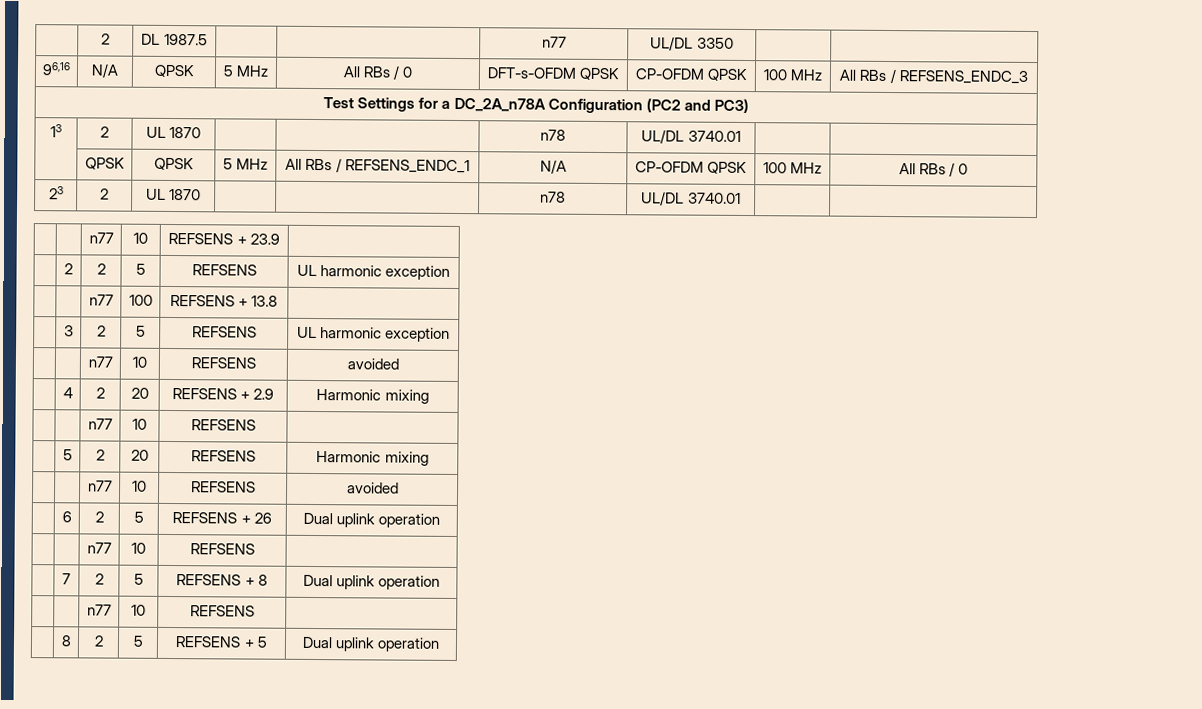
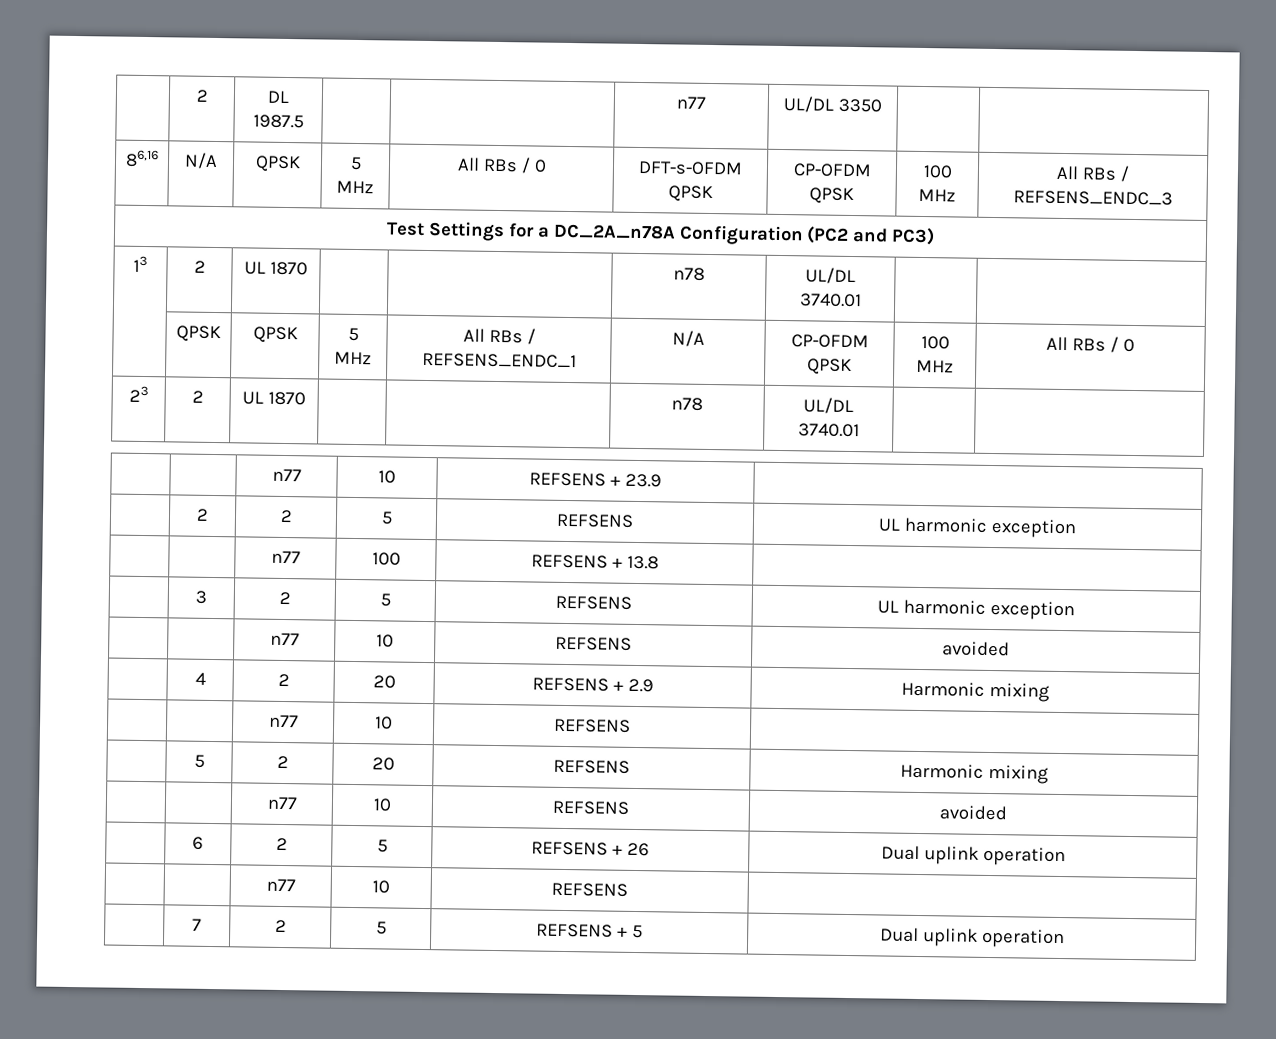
- 96,16 | N/A | QPSK | 5 MHz | All RBs / 0 | DFT-s-OFDM QPSK | CP-OFDM QPSK | 100 MHz | All RBs / REFSENS_ENDC_3
+ 86,16 | N/A | QPSK | 5 MHz | All RBs / 0 | DFT-s-OFDM QPSK | CP-OFDM QPSK | 100 MHz | All RBs / REFSENS_ENDC_3
- | 7 | 2 | 5 | REFSENS + 8 | Dual uplink operation
- | | n77 | 10 | REFSENS |
- | 8 | 2 | 5 | REFSENS + 5 | Dual uplink operation
+ | 7 | 2 | 5 | REFSENS + 5 | Dual uplink operation

